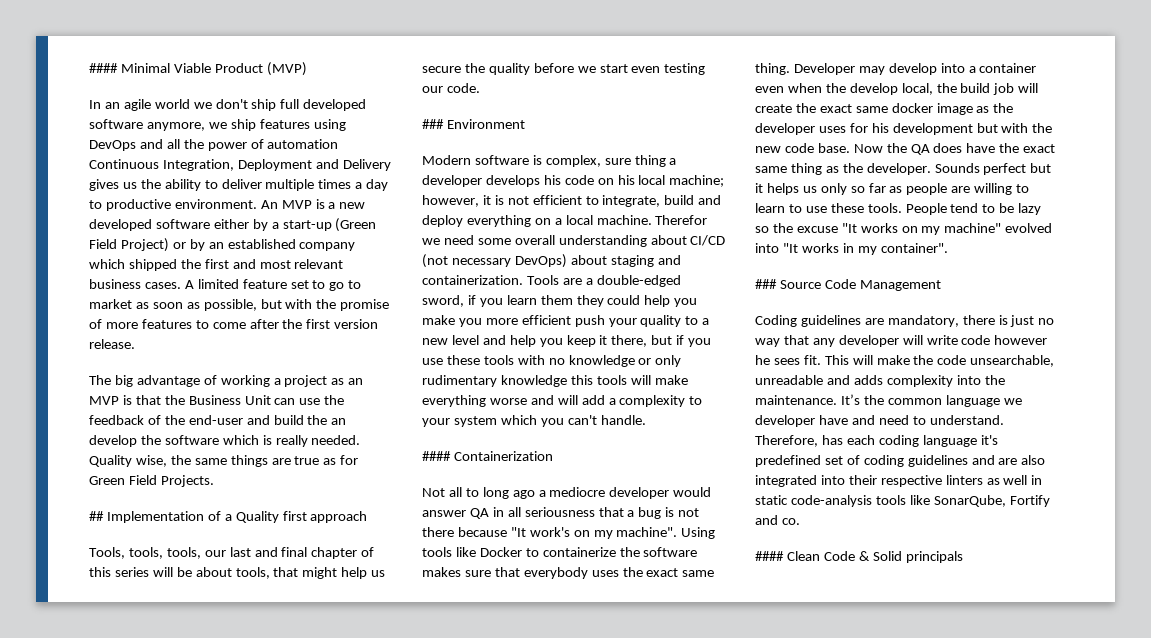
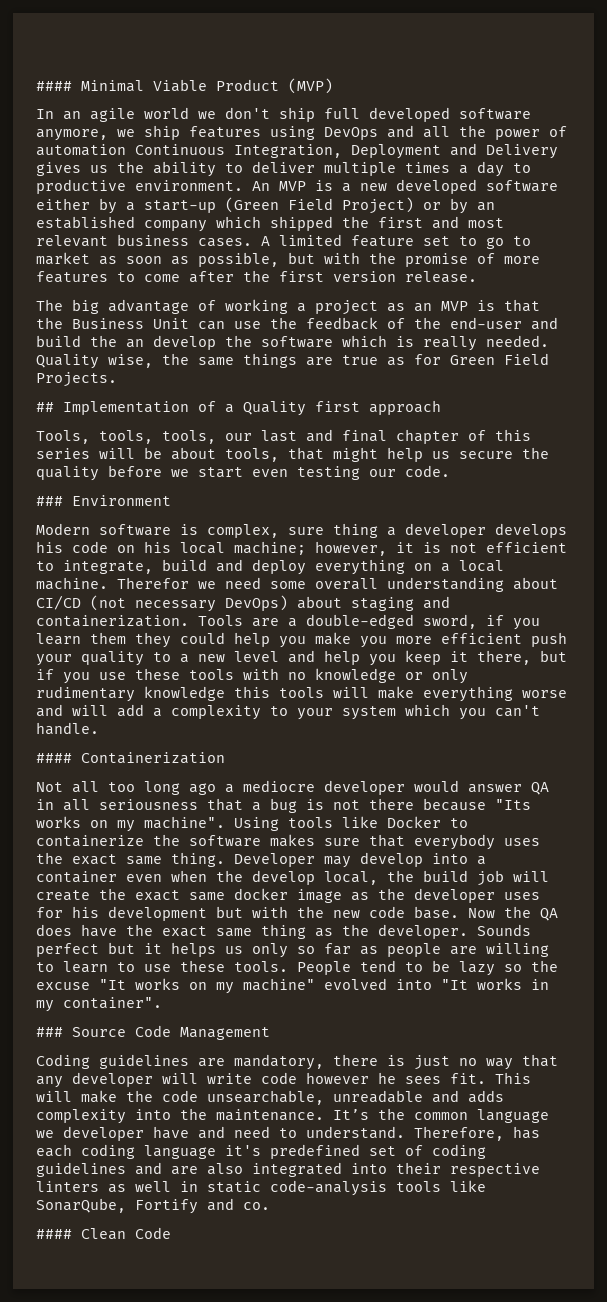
- Not all to long ago a mediocre developer would answer QA in all seriousness that a bug is not there because "It work's on my machine".
+ Not all too long ago a mediocre developer would answer QA in all seriousness that a bug is not there because "Its works on my machine".
- #### Clean Code & Solid principals
+ #### Clean Code

